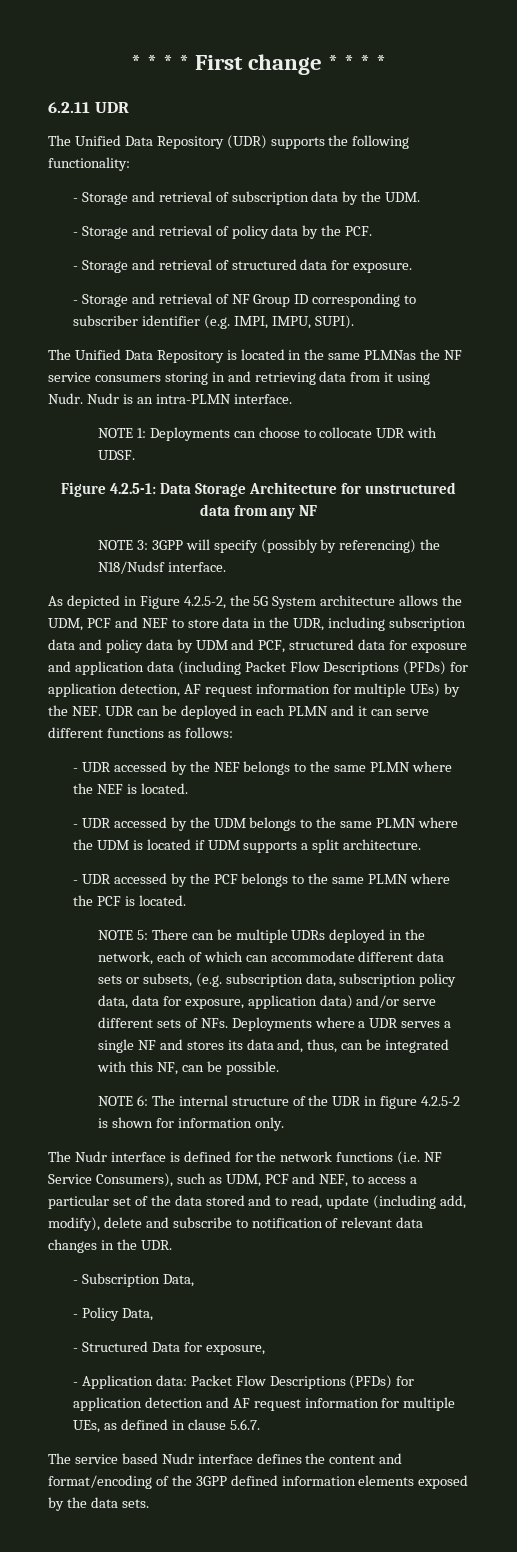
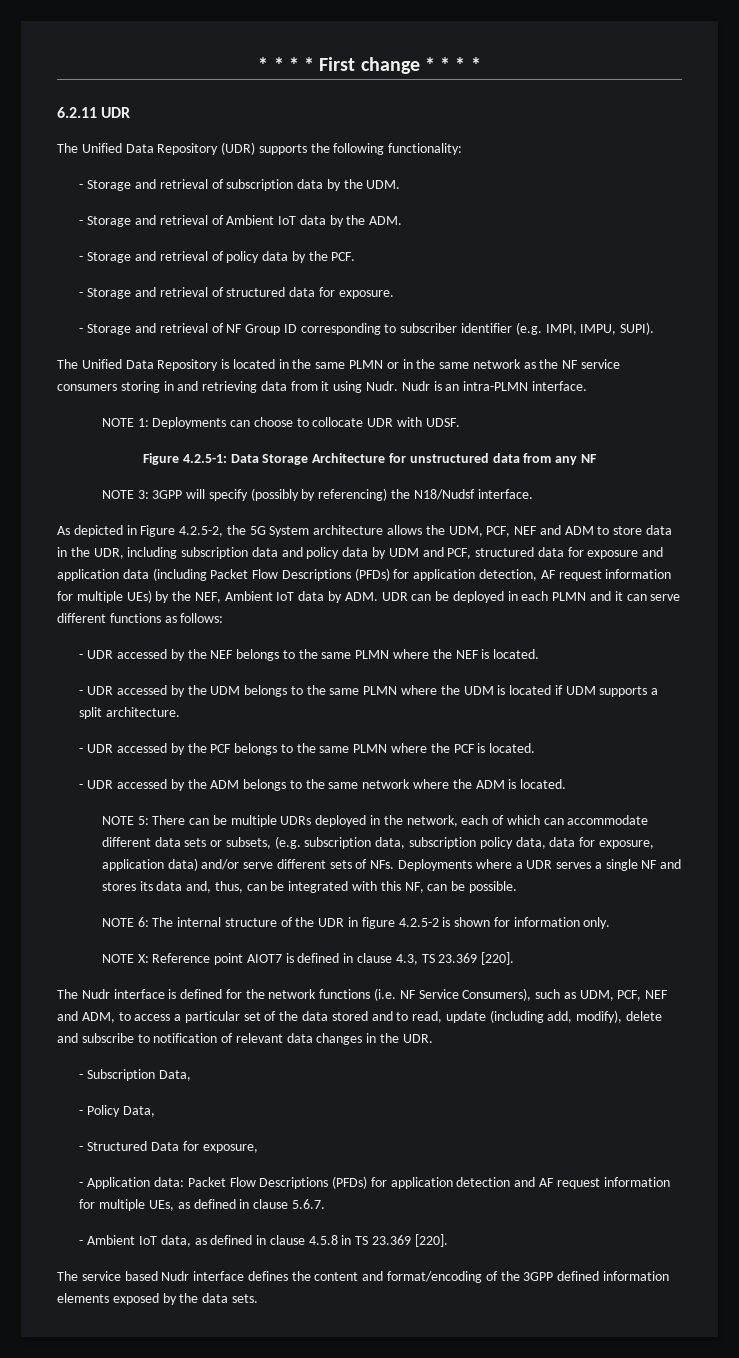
+ - Storage and retrieval of Ambient IoT data by the ADM.
- The Unified Data Repository is located in the same PLMNas the NF service consumers storing in and retrieving data from it using Nudr.
+ The Unified Data Repository is located in the same PLMN or in the same network as the NF service consumers storing in and retrieving data from it using Nudr.
- As depicted in Figure 4.2.5-2, the 5G System architecture allows the UDM, PCF and NEF to store data in the UDR, including subscription data and policy data by UDM and PCF, structured data for exposure and application data (including Packet Flow Descriptions (PFDs) for application detection, AF request information for multiple UEs) by the NEF. UDR can be deployed in each PLMN and it can serve different functions as follows:
+ As depicted in Figure 4.2.5-2, the 5G System architecture allows the UDM, PCF, NEF and ADM to store data in the UDR, including subscription data and policy data by UDM and PCF, structured data for exposure and application data (including Packet Flow Descriptions (PFDs) for application detection, AF request information for multiple UEs) by the NEF, Ambient IoT data by ADM. UDR can be deployed in each PLMN and it can serve different functions as follows:
+ - UDR accessed by the ADM belongs to the same network where the ADM is located.
+ NOTE X: Reference point AIOT7 is defined in clause 4.3, TS 23.369 [220].
- The Nudr interface is defined for the network functions (i.e. NF Service Consumers), such as UDM, PCF and NEF, to access a particular set of the data stored and to read, update (including add, modify), delete and subscribe to notification of relevant data changes in the UDR.
+ The Nudr interface is defined for the network functions (i.e. NF Service Consumers), such as UDM, PCF, NEF and ADM, to access a particular set of the data stored and to read, update (including add, modify), delete and subscribe to notification of relevant data changes in the UDR.
+ - Ambient IoT data, as defined in clause 4.5.8 in TS 23.369 [220].

